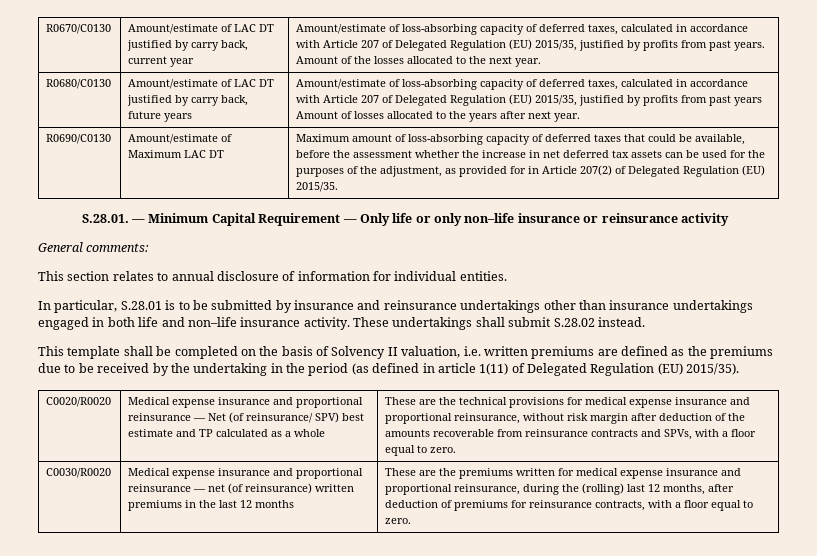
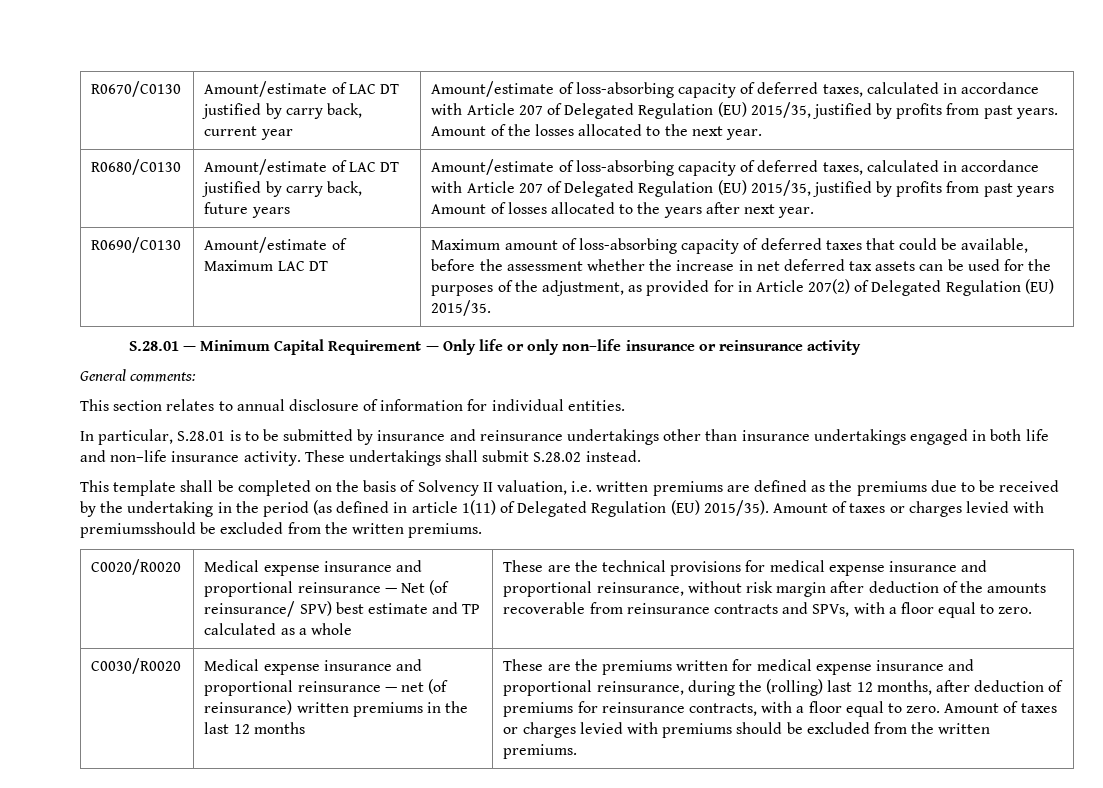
- S.28.01. — Minimum Capital Requirement — Only life or only non–life insurance or reinsurance activity
+ S.28.01 — Minimum Capital Requirement — Only life or only non–life insurance or reinsurance activity
+ Amount of taxes or charges levied with premiumsshould be excluded from the written premiums.
+ Amount of taxes or charges levied with premiums should be excluded from the written premiums.

